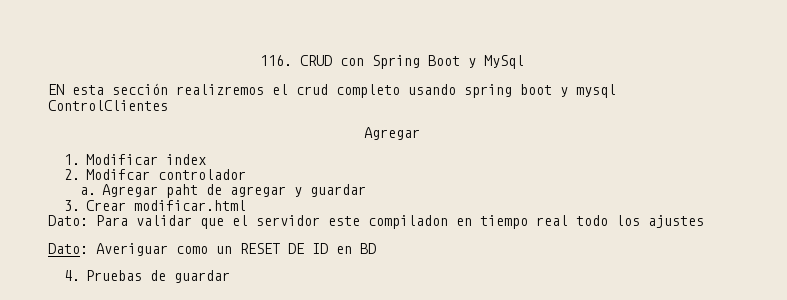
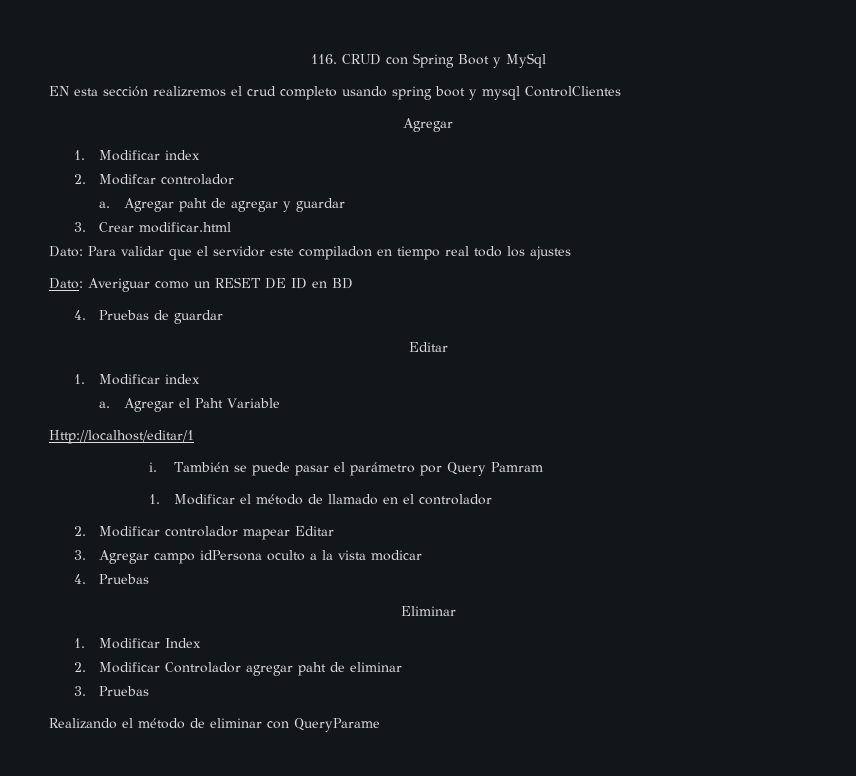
  4. Pruebas de guardar
+ Editar
+ 1. Modificar index
+ a. Agregar el Paht Variable
+ Http://localhost/editar/1
+ i. También se puede pasar el parámetro por Query Pamram
+ 1. Modificar el método de llamado en el controlador
+ 2. Modificar controlador mapear Editar
+ 3. Agregar campo idPersona oculto a la vista modicar
+ 4. Pruebas
+ Eliminar
+ 1. Modificar Index
+ 2. Modificar Controlador agregar paht de eliminar
+ 3. Pruebas
+ Realizando el método de eliminar con QueryParame

